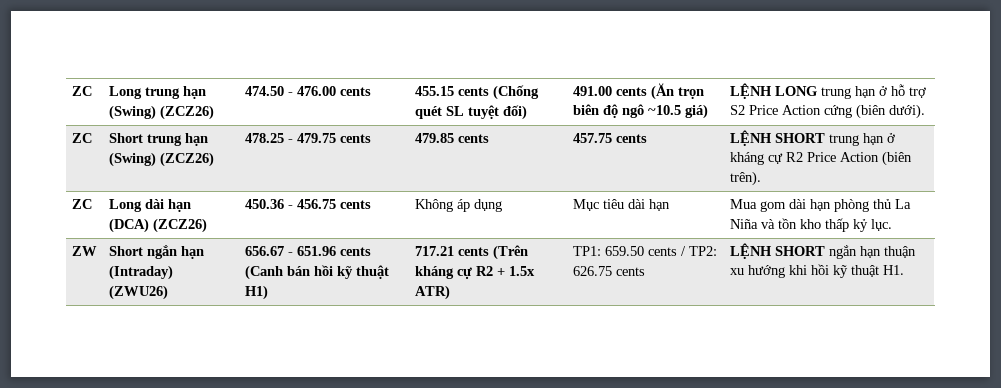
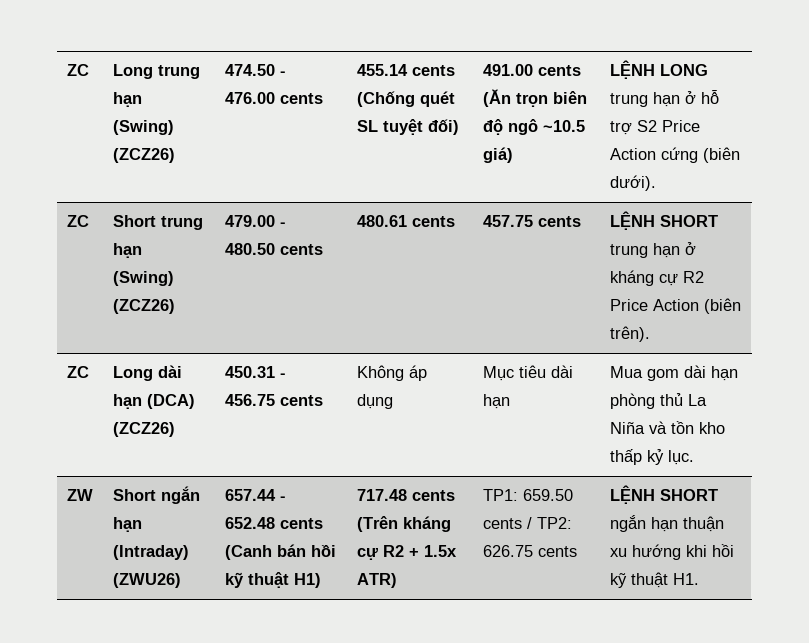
- ZC | Long trung hạn (Swing) (ZCZ26) | 474.50 - 476.00 cents | 455.15 cents (Chống quét SL tuyệt đối) | 491.00 cents (Ăn trọn biên độ ngô ~10.5 giá) | LỆNH LONG trung hạn ở hỗ trợ S2 Price Action cứng (biên dưới).
+ ZC | Long trung hạn (Swing) (ZCZ26) | 474.50 - 476.00 cents | 455.14 cents (Chống quét SL tuyệt đối) | 491.00 cents (Ăn trọn biên độ ngô ~10.5 giá) | LỆNH LONG trung hạn ở hỗ trợ S2 Price Action cứng (biên dưới).
- ZC | Short trung hạn (Swing) (ZCZ26) | 478.25 - 479.75 cents | 479.85 cents | 457.75 cents | LỆNH SHORT trung hạn ở kháng cự R2 Price Action (biên trên).
+ ZC | Short trung hạn (Swing) (ZCZ26) | 479.00 - 480.50 cents | 480.61 cents | 457.75 cents | LỆNH SHORT trung hạn ở kháng cự R2 Price Action (biên trên).
- ZC | Long dài hạn (DCA) (ZCZ26) | 450.36 - 456.75 cents | Không áp dụng | Mục tiêu dài hạn | Mua gom dài hạn phòng thủ La Niña và tồn kho thấp kỷ lục.
+ ZC | Long dài hạn (DCA) (ZCZ26) | 450.31 - 456.75 cents | Không áp dụng | Mục tiêu dài hạn | Mua gom dài hạn phòng thủ La Niña và tồn kho thấp kỷ lục.
- 656.67 - 651.96 cents (Canh bán hồi kỹ thuật H1)
+ 657.44 - 652.48 cents (Canh bán hồi kỹ thuật H1)
- 717.21 cents (Trên kháng cự R2 + 1.5x ATR)
+ 717.48 cents (Trên kháng cự R2 + 1.5x ATR)

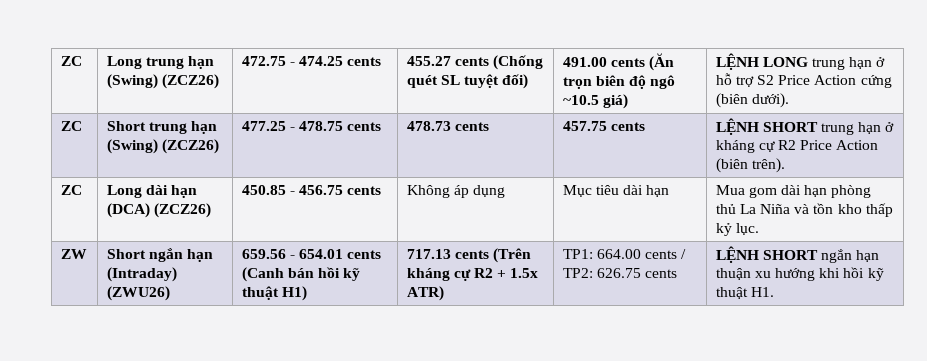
- ZC | Long trung hạn (Swing) (ZCZ26) | 474.50 - 476.00 cents | 455.14 cents (Chống quét SL tuyệt đối) | 491.00 cents (Ăn trọn biên độ ngô ~10.5 giá) | LỆNH LONG trung hạn ở hỗ trợ S2 Price Action cứng (biên dưới).
+ ZC | Long trung hạn (Swing) (ZCZ26) | 472.75 - 474.25 cents | 455.27 cents (Chống quét SL tuyệt đối) | 491.00 cents (Ăn trọn biên độ ngô ~10.5 giá) | LỆNH LONG trung hạn ở hỗ trợ S2 Price Action cứng (biên dưới).
- ZC | Short trung hạn (Swing) (ZCZ26) | 479.00 - 480.50 cents | 480.61 cents | 457.75 cents | LỆNH SHORT trung hạn ở kháng cự R2 Price Action (biên trên).
+ ZC | Short trung hạn (Swing) (ZCZ26) | 477.25 - 478.75 cents | 478.73 cents | 457.75 cents | LỆNH SHORT trung hạn ở kháng cự R2 Price Action (biên trên).
- ZC | Long dài hạn (DCA) (ZCZ26) | 450.31 - 456.75 cents | Không áp dụng | Mục tiêu dài hạn | Mua gom dài hạn phòng thủ La Niña và tồn kho thấp kỷ lục.
+ ZC | Long dài hạn (DCA) (ZCZ26) | 450.85 - 456.75 cents | Không áp dụng | Mục tiêu dài hạn | Mua gom dài hạn phòng thủ La Niña và tồn kho thấp kỷ lục.
- 657.44 - 652.48 cents (Canh bán hồi kỹ thuật H1)
+ 659.56 - 654.01 cents (Canh bán hồi kỹ thuật H1)
- 717.48 cents (Trên kháng cự R2 + 1.5x ATR)
+ 717.13 cents (Trên kháng cự R2 + 1.5x ATR)
- TP1: 659.50 cents / TP2: 626.75 cents
+ TP1: 664.00 cents / TP2: 626.75 cents

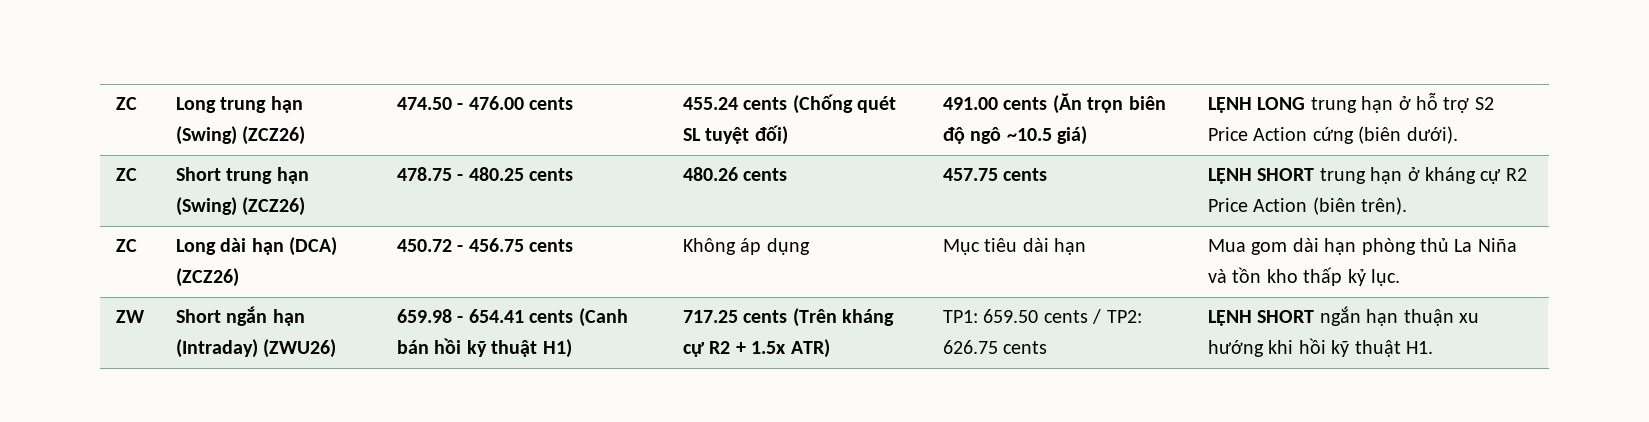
- ZC | Long trung hạn (Swing) (ZCZ26) | 472.75 - 474.25 cents | 455.27 cents (Chống quét SL tuyệt đối) | 491.00 cents (Ăn trọn biên độ ngô ~10.5 giá) | LỆNH LONG trung hạn ở hỗ trợ S2 Price Action cứng (biên dưới).
+ ZC | Long trung hạn (Swing) (ZCZ26) | 474.50 - 476.00 cents | 455.24 cents (Chống quét SL tuyệt đối) | 491.00 cents (Ăn trọn biên độ ngô ~10.5 giá) | LỆNH LONG trung hạn ở hỗ trợ S2 Price Action cứng (biên dưới).
- ZC | Short trung hạn (Swing) (ZCZ26) | 477.25 - 478.75 cents | 478.73 cents | 457.75 cents | LỆNH SHORT trung hạn ở kháng cự R2 Price Action (biên trên).
+ ZC | Short trung hạn (Swing) (ZCZ26) | 478.75 - 480.25 cents | 480.26 cents | 457.75 cents | LỆNH SHORT trung hạn ở kháng cự R2 Price Action (biên trên).
- ZC | Long dài hạn (DCA) (ZCZ26) | 450.85 - 456.75 cents | Không áp dụng | Mục tiêu dài hạn | Mua gom dài hạn phòng thủ La Niña và tồn kho thấp kỷ lục.
+ ZC | Long dài hạn (DCA) (ZCZ26) | 450.72 - 456.75 cents | Không áp dụng | Mục tiêu dài hạn | Mua gom dài hạn phòng thủ La Niña và tồn kho thấp kỷ lục.
- 659.56 - 654.01 cents (Canh bán hồi kỹ thuật H1)
+ 659.98 - 654.41 cents (Canh bán hồi kỹ thuật H1)
- 717.13 cents (Trên kháng cự R2 + 1.5x ATR)
+ 717.25 cents (Trên kháng cự R2 + 1.5x ATR)
- TP1: 664.00 cents / TP2: 626.75 cents
+ TP1: 659.50 cents / TP2: 626.75 cents

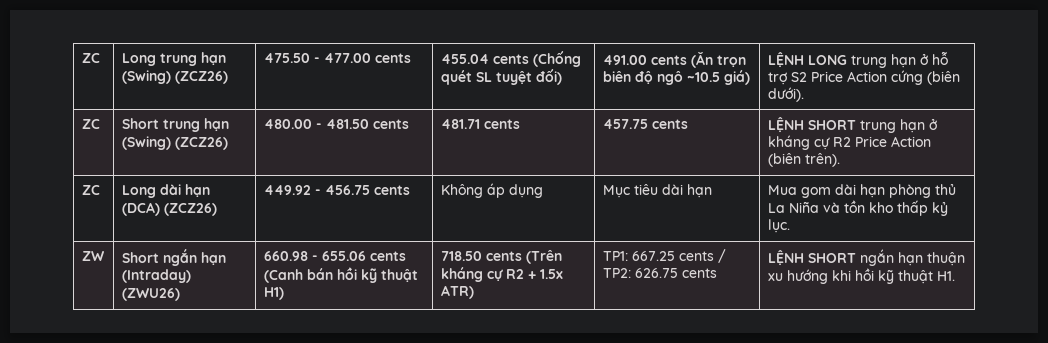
- ZC | Long trung hạn (Swing) (ZCZ26) | 474.50 - 476.00 cents | 455.24 cents (Chống quét SL tuyệt đối) | 491.00 cents (Ăn trọn biên độ ngô ~10.5 giá) | LỆNH LONG trung hạn ở hỗ trợ S2 Price Action cứng (biên dưới).
+ ZC | Long trung hạn (Swing) (ZCZ26) | 475.50 - 477.00 cents | 455.04 cents (Chống quét SL tuyệt đối) | 491.00 cents (Ăn trọn biên độ ngô ~10.5 giá) | LỆNH LONG trung hạn ở hỗ trợ S2 Price Action cứng (biên dưới).
- ZC | Short trung hạn (Swing) (ZCZ26) | 478.75 - 480.25 cents | 480.26 cents | 457.75 cents | LỆNH SHORT trung hạn ở kháng cự R2 Price Action (biên trên).
+ ZC | Short trung hạn (Swing) (ZCZ26) | 480.00 - 481.50 cents | 481.71 cents | 457.75 cents | LỆNH SHORT trung hạn ở kháng cự R2 Price Action (biên trên).
- ZC | Long dài hạn (DCA) (ZCZ26) | 450.72 - 456.75 cents | Không áp dụng | Mục tiêu dài hạn | Mua gom dài hạn phòng thủ La Niña và tồn kho thấp kỷ lục.
+ ZC | Long dài hạn (DCA) (ZCZ26) | 449.92 - 456.75 cents | Không áp dụng | Mục tiêu dài hạn | Mua gom dài hạn phòng thủ La Niña và tồn kho thấp kỷ lục.
- 659.98 - 654.41 cents (Canh bán hồi kỹ thuật H1)
+ 660.98 - 655.06 cents (Canh bán hồi kỹ thuật H1)
- 717.25 cents (Trên kháng cự R2 + 1.5x ATR)
+ 718.50 cents (Trên kháng cự R2 + 1.5x ATR)
- TP1: 659.50 cents / TP2: 626.75 cents
+ TP1: 667.25 cents / TP2: 626.75 cents

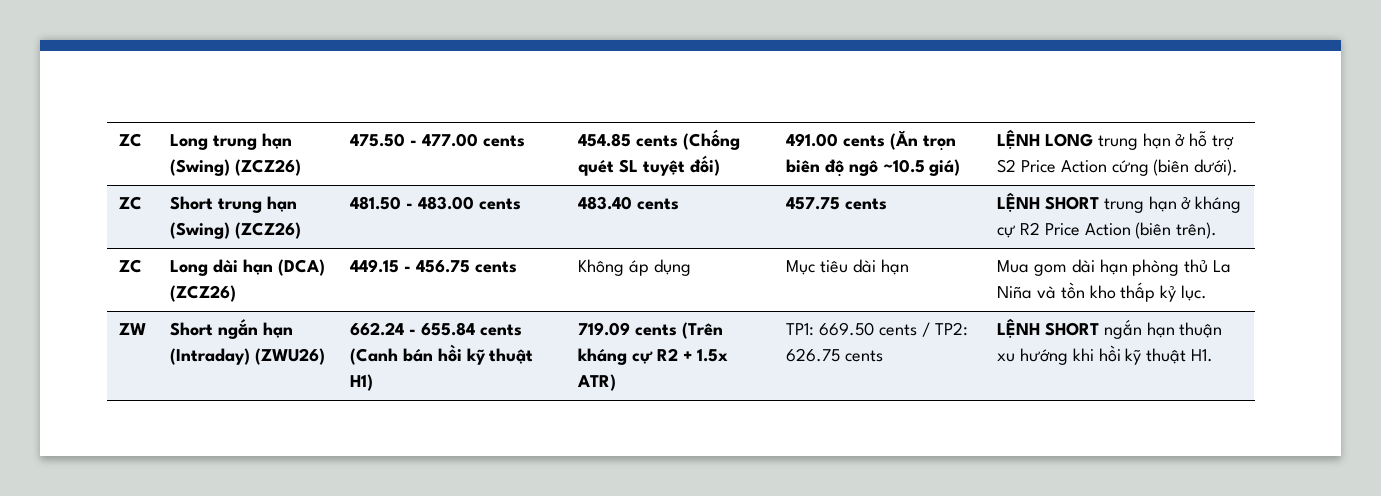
- ZC | Long trung hạn (Swing) (ZCZ26) | 475.50 - 477.00 cents | 455.04 cents (Chống quét SL tuyệt đối) | 491.00 cents (Ăn trọn biên độ ngô ~10.5 giá) | LỆNH LONG trung hạn ở hỗ trợ S2 Price Action cứng (biên dưới).
+ ZC | Long trung hạn (Swing) (ZCZ26) | 475.50 - 477.00 cents | 454.85 cents (Chống quét SL tuyệt đối) | 491.00 cents (Ăn trọn biên độ ngô ~10.5 giá) | LỆNH LONG trung hạn ở hỗ trợ S2 Price Action cứng (biên dưới).
- ZC | Short trung hạn (Swing) (ZCZ26) | 480.00 - 481.50 cents | 481.71 cents | 457.75 cents | LỆNH SHORT trung hạn ở kháng cự R2 Price Action (biên trên).
+ ZC | Short trung hạn (Swing) (ZCZ26) | 481.50 - 483.00 cents | 483.40 cents | 457.75 cents | LỆNH SHORT trung hạn ở kháng cự R2 Price Action (biên trên).
- ZC | Long dài hạn (DCA) (ZCZ26) | 449.92 - 456.75 cents | Không áp dụng | Mục tiêu dài hạn | Mua gom dài hạn phòng thủ La Niña và tồn kho thấp kỷ lục.
+ ZC | Long dài hạn (DCA) (ZCZ26) | 449.15 - 456.75 cents | Không áp dụng | Mục tiêu dài hạn | Mua gom dài hạn phòng thủ La Niña và tồn kho thấp kỷ lục.
- 660.98 - 655.06 cents (Canh bán hồi kỹ thuật H1)
+ 662.24 - 655.84 cents (Canh bán hồi kỹ thuật H1)
- 718.50 cents (Trên kháng cự R2 + 1.5x ATR)
+ 719.09 cents (Trên kháng cự R2 + 1.5x ATR)
- TP1: 667.25 cents / TP2: 626.75 cents
+ TP1: 669.50 cents / TP2: 626.75 cents

